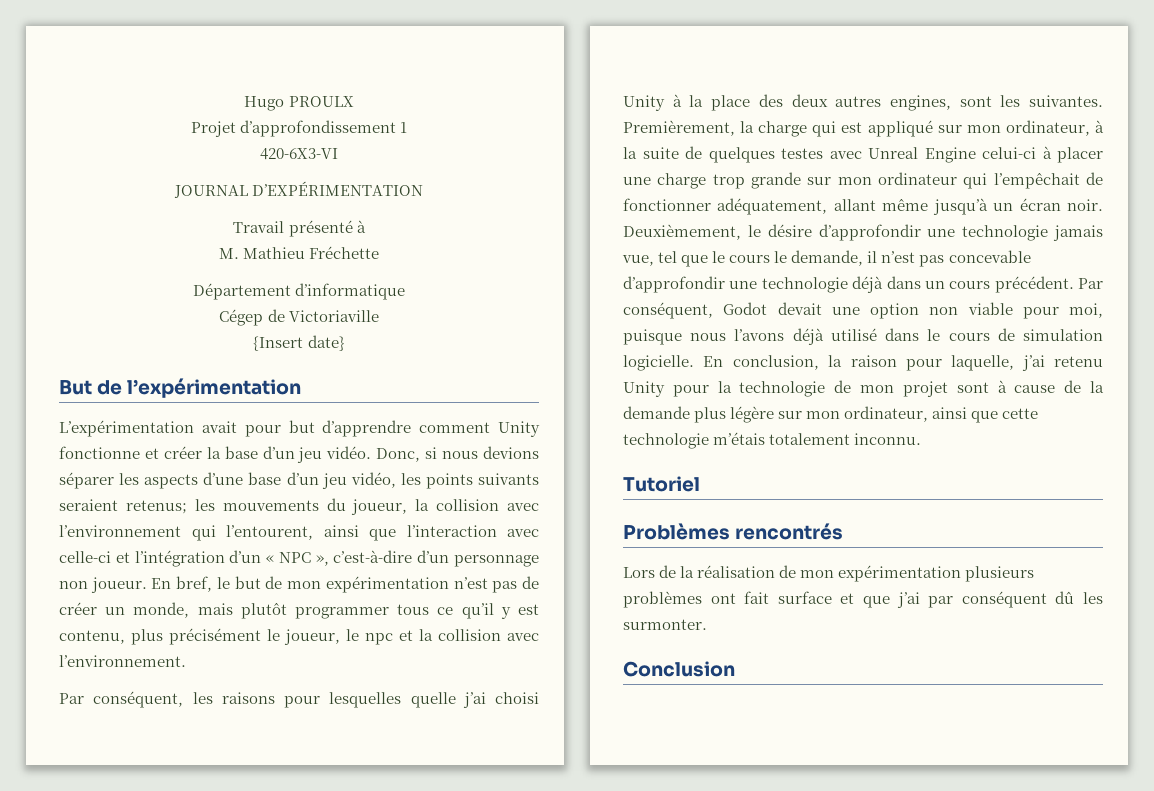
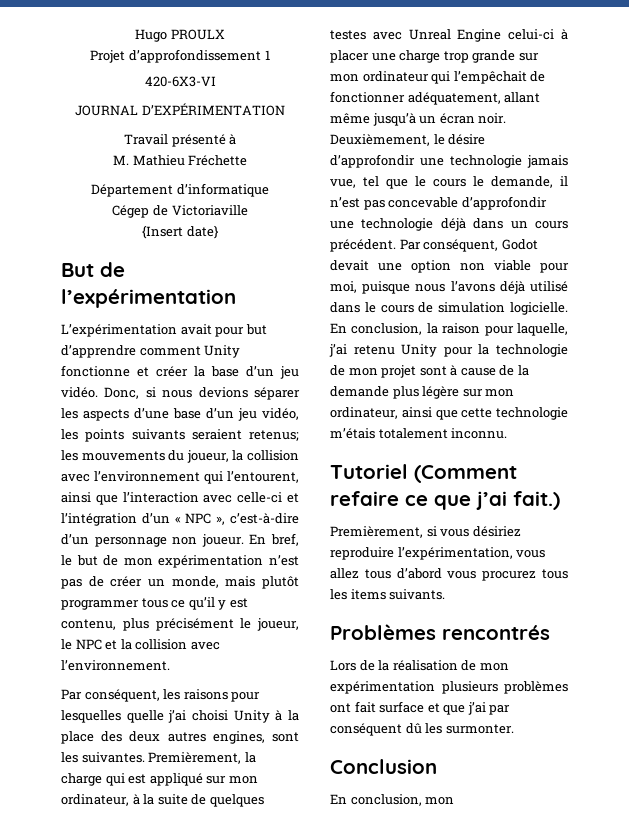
- En bref, le but de mon expérimentation n’est pas de créer un monde, mais plutôt programmer tous ce qu’il y est contenu, plus précisément le joueur, le npc et la collision avec l’environnement.
+ En bref, le but de mon expérimentation n’est pas de créer un monde, mais plutôt programmer tous ce qu’il y est contenu, plus précisément le joueur, le NPC et la collision avec l’environnement.
- Tutoriel
+ Tutoriel (Comment refaire ce que j’ai fait.)
+ Premièrement, si vous désiriez reproduire l’expérimentation, vous allez tous d’abord vous procurez tous les items suivants.
+ En conclusion, mon

